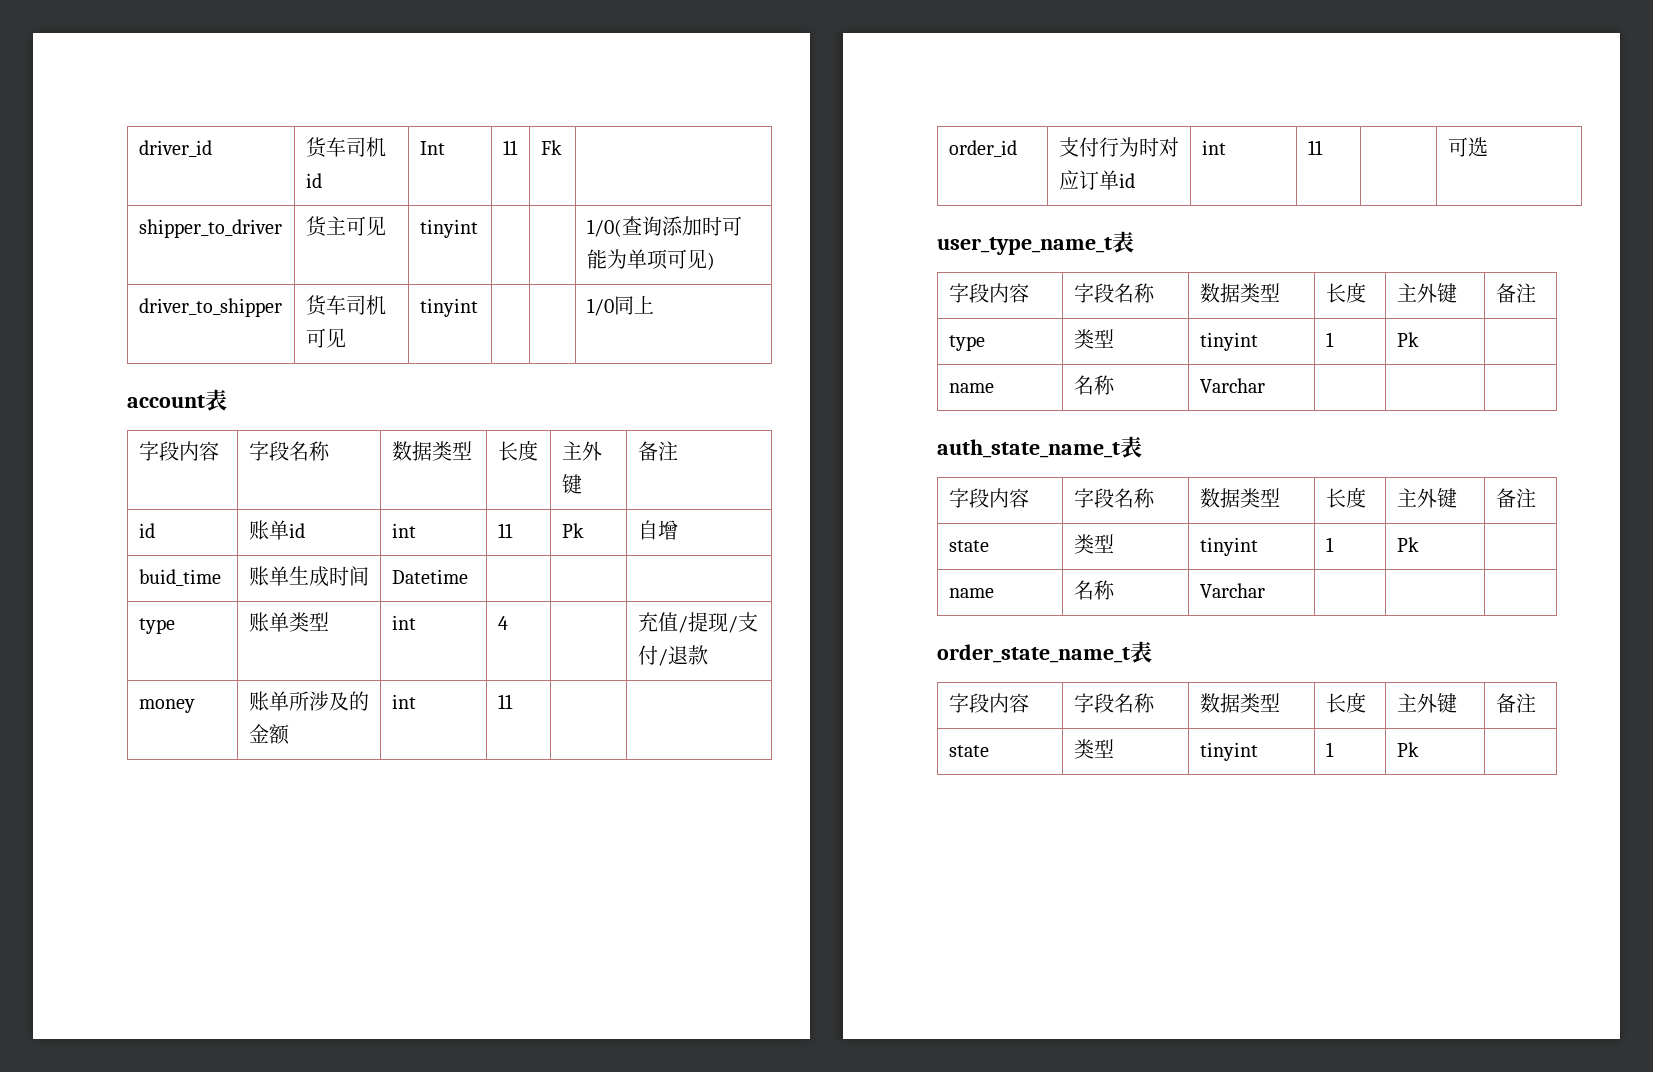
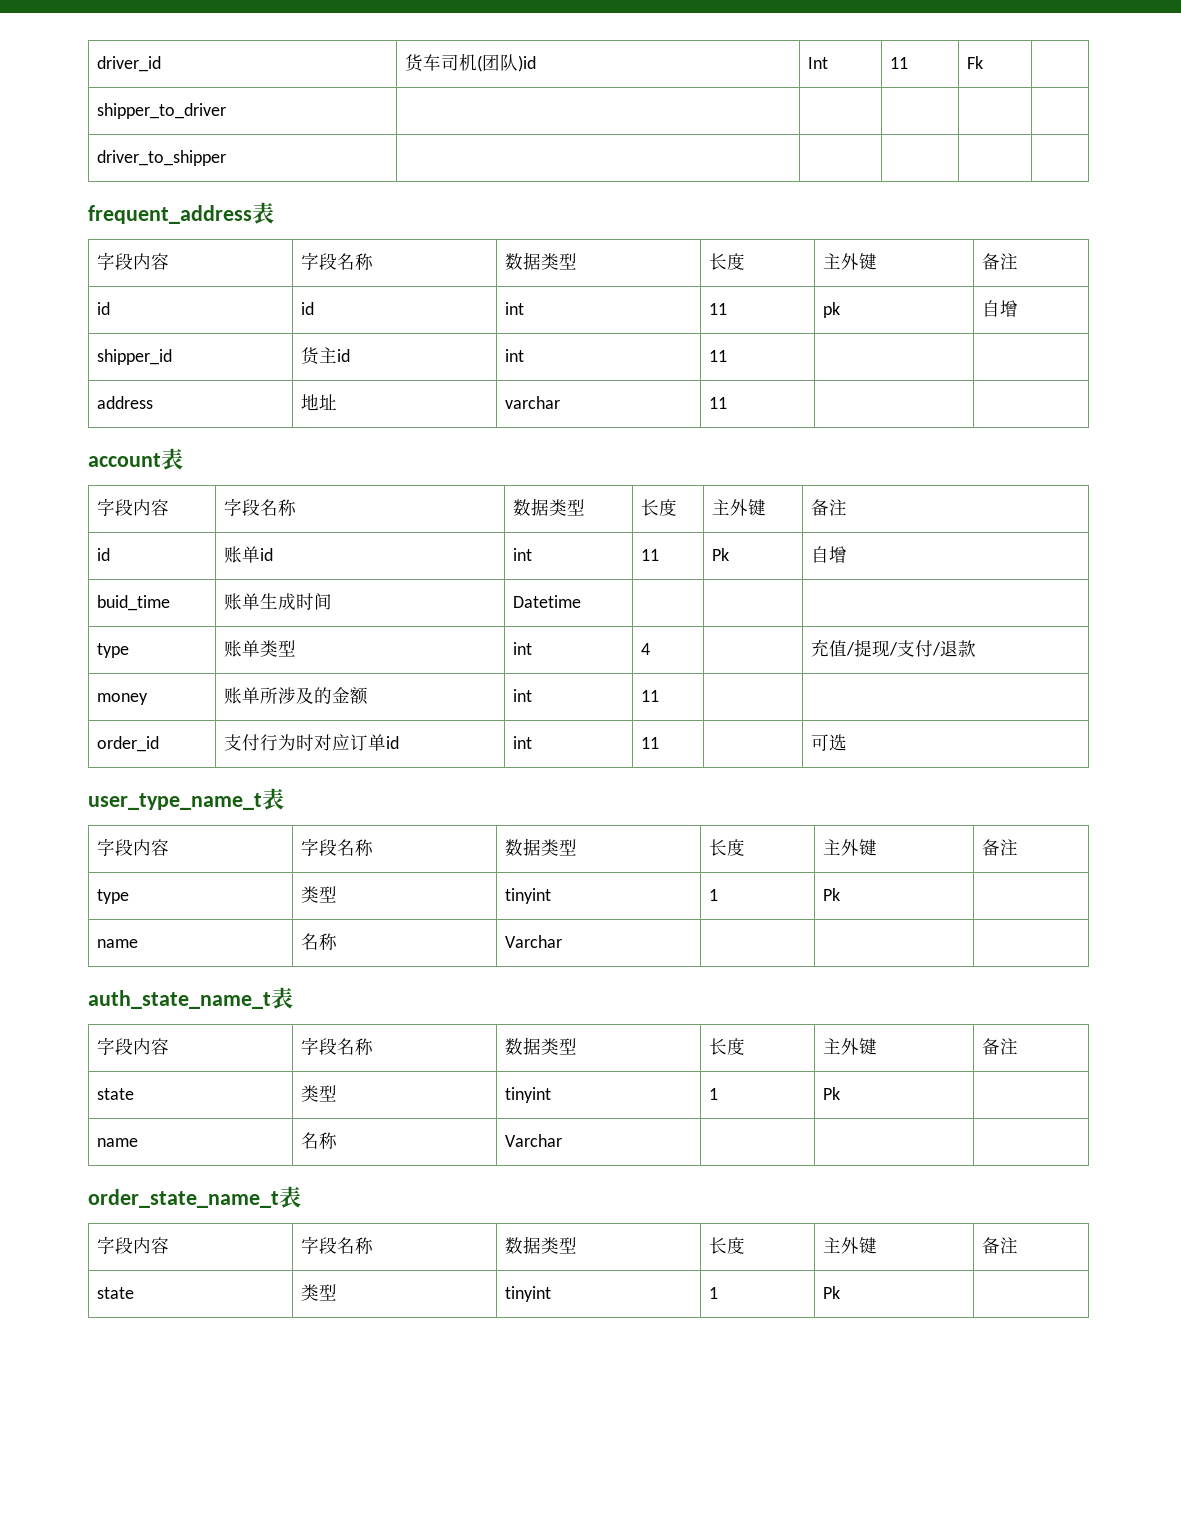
- driver_id | 货车司机id | Int | 11 | Fk |
+ driver_id | 货车司机(团队)id | Int | 11 | Fk |
- shipper_to_driver | 货主可见 | tinyint | | | 1/0(查询添加时可能为单项可见)
- driver_to_shipper | 货车司机可见 | tinyint | | | 1/0同上
+ shipper_to_driver | | | | |
+ driver_to_shipper | | | | |
+ frequent_address表
+ 字段内容 | 字段名称 | 数据类型 | 长度 | 主外键 | 备注
+ id | id | int | 11 | pk | 自增
+ shipper_id | 货主id | int | 11 | |
+ address | 地址 | varchar | 11 | |

